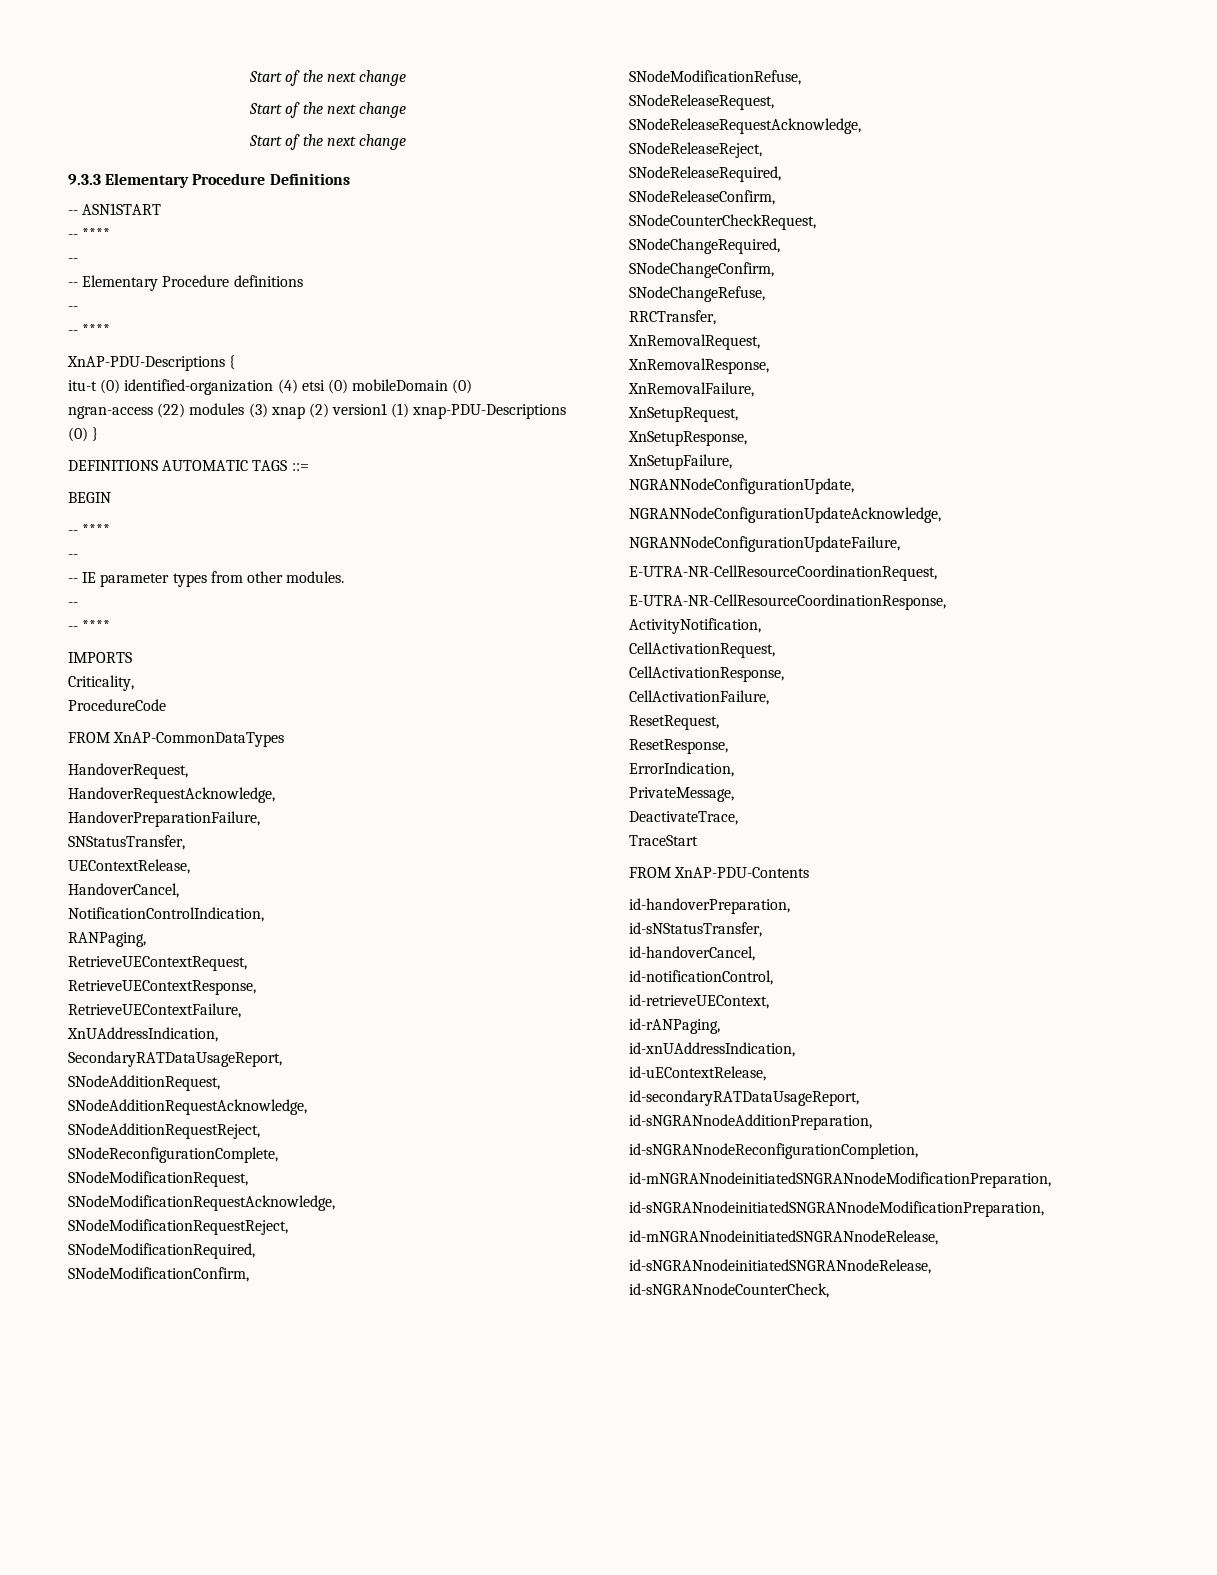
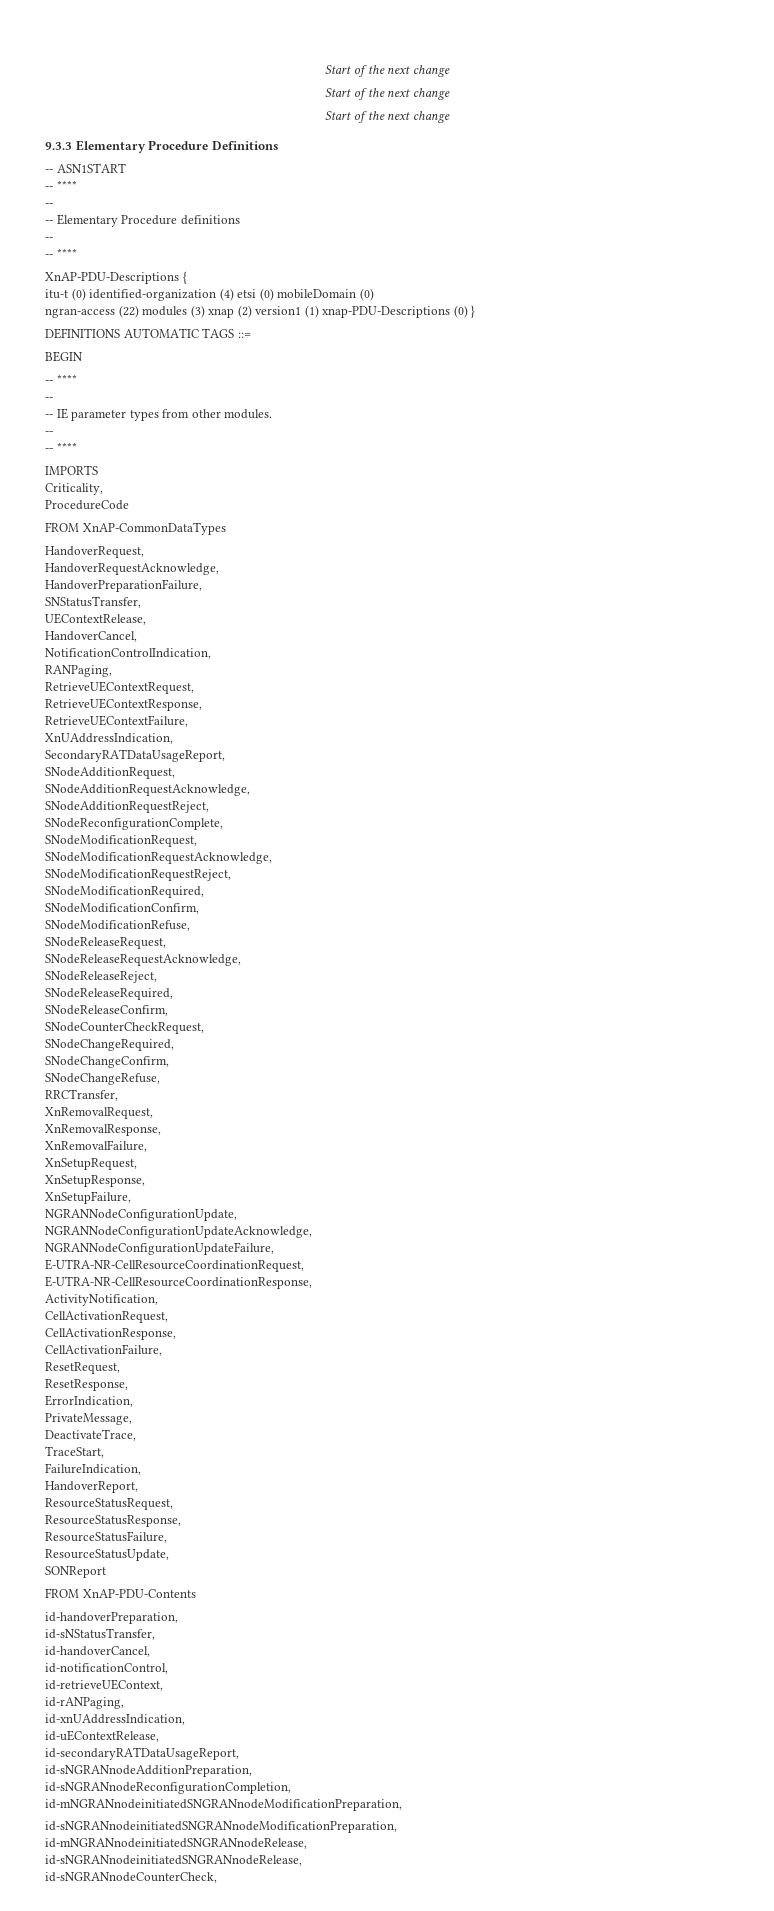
- TraceStart
+ TraceStart,
+ FailureIndication,
+ HandoverReport,
+ ResourceStatusRequest,
+ ResourceStatusResponse,
+ ResourceStatusFailure,
+ ResourceStatusUpdate,
+ SONReport

